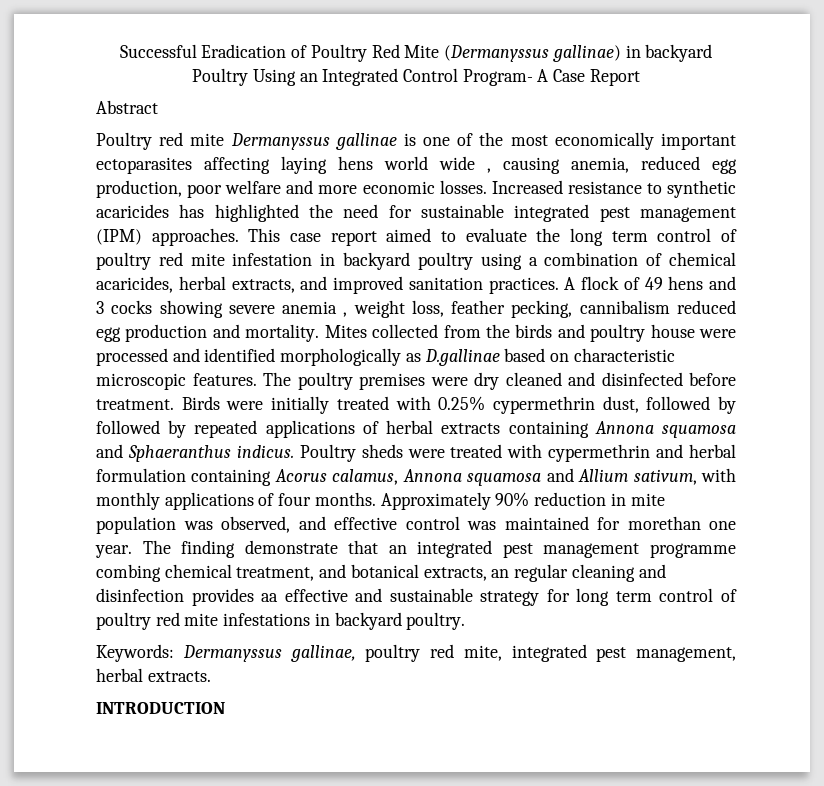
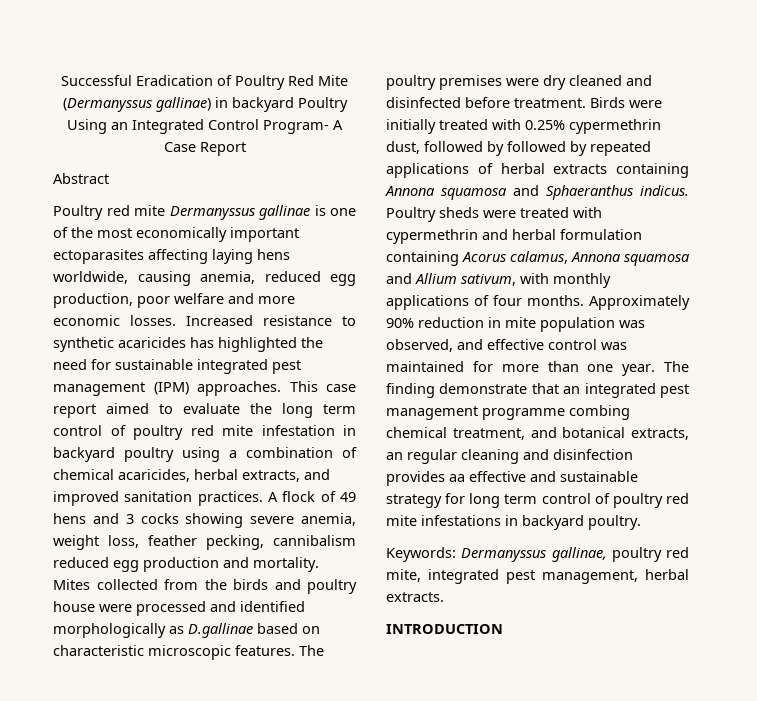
- Poultry red mite Dermanyssus gallinae is one of the most economically important ectoparasites affecting laying hens world wide , causing anemia, reduced egg production, poor welfare and more economic losses.
+ Poultry red mite Dermanyssus gallinae is one of the most economically important ectoparasites affecting laying hens worldwide, causing anemia, reduced egg production, poor welfare and more economic losses.
- A flock of 49 hens and 3 cocks showing severe anemia , weight loss, feather pecking, cannibalism reduced egg production and mortality.
+ A flock of 49 hens and 3 cocks showing severe anemia, weight loss, feather pecking, cannibalism reduced egg production and mortality.
- Approximately 90% reduction in mite population was observed, and effective control was maintained for morethan one year.
+ Approximately 90% reduction in mite population was observed, and effective control was maintained for more than one year.

